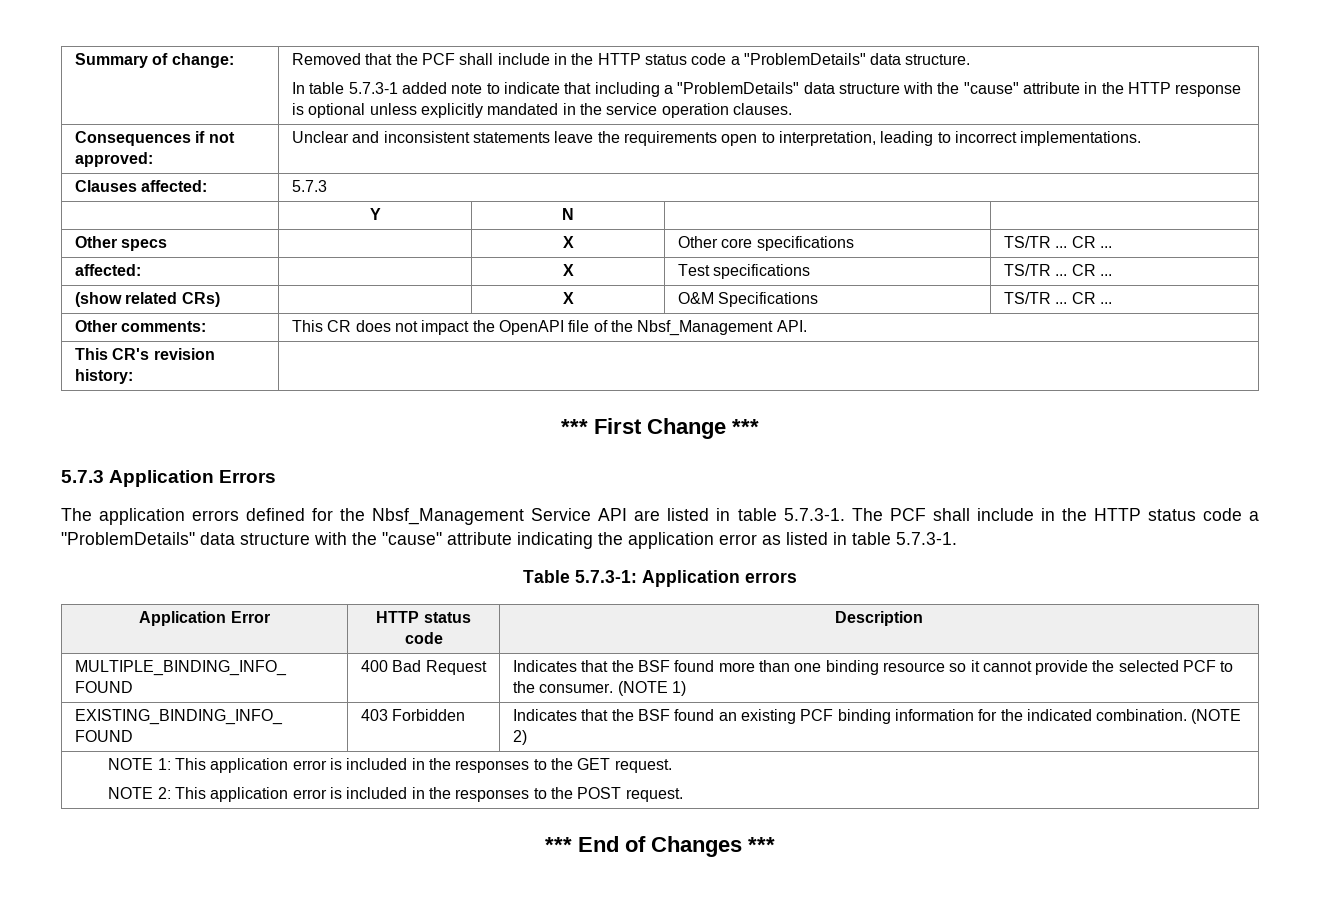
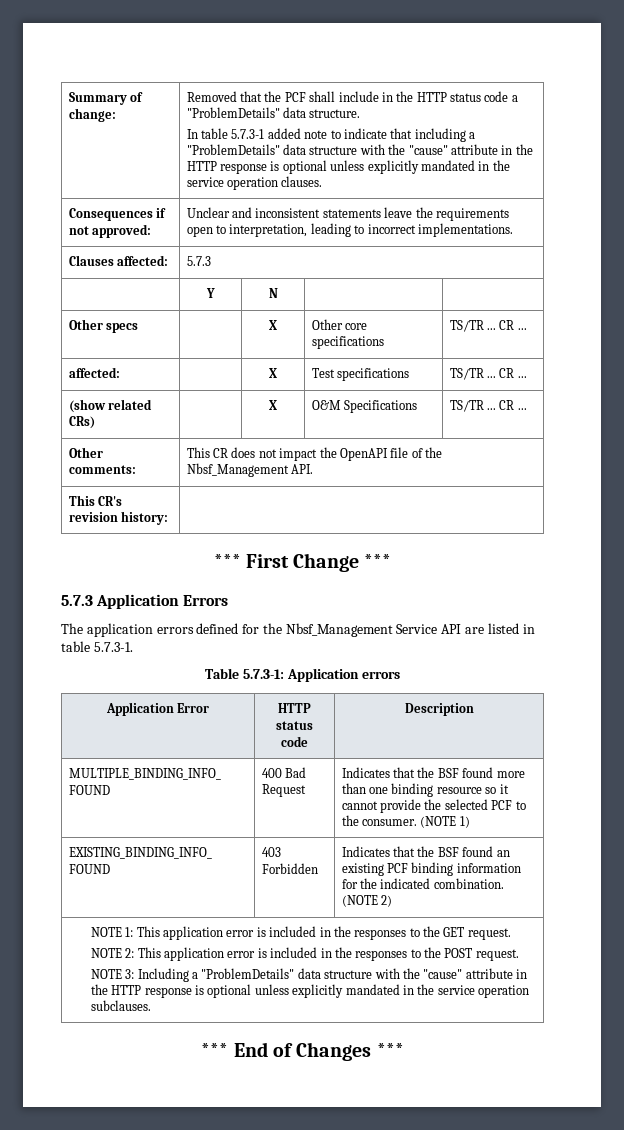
- The application errors defined for the Nbsf_Management Service API are listed in table 5.7.3-1. The PCF shall include in the HTTP status code a "ProblemDetails" data structure with the "cause" attribute indicating the application error as listed in table 5.7.3-1.
+ The application errors defined for the Nbsf_Management Service API are listed in table 5.7.3-1.
+ NOTE 3: Including a "ProblemDetails" data structure with the "cause" attribute in the HTTP response is optional unless explicitly mandated in the service operation subclauses.

